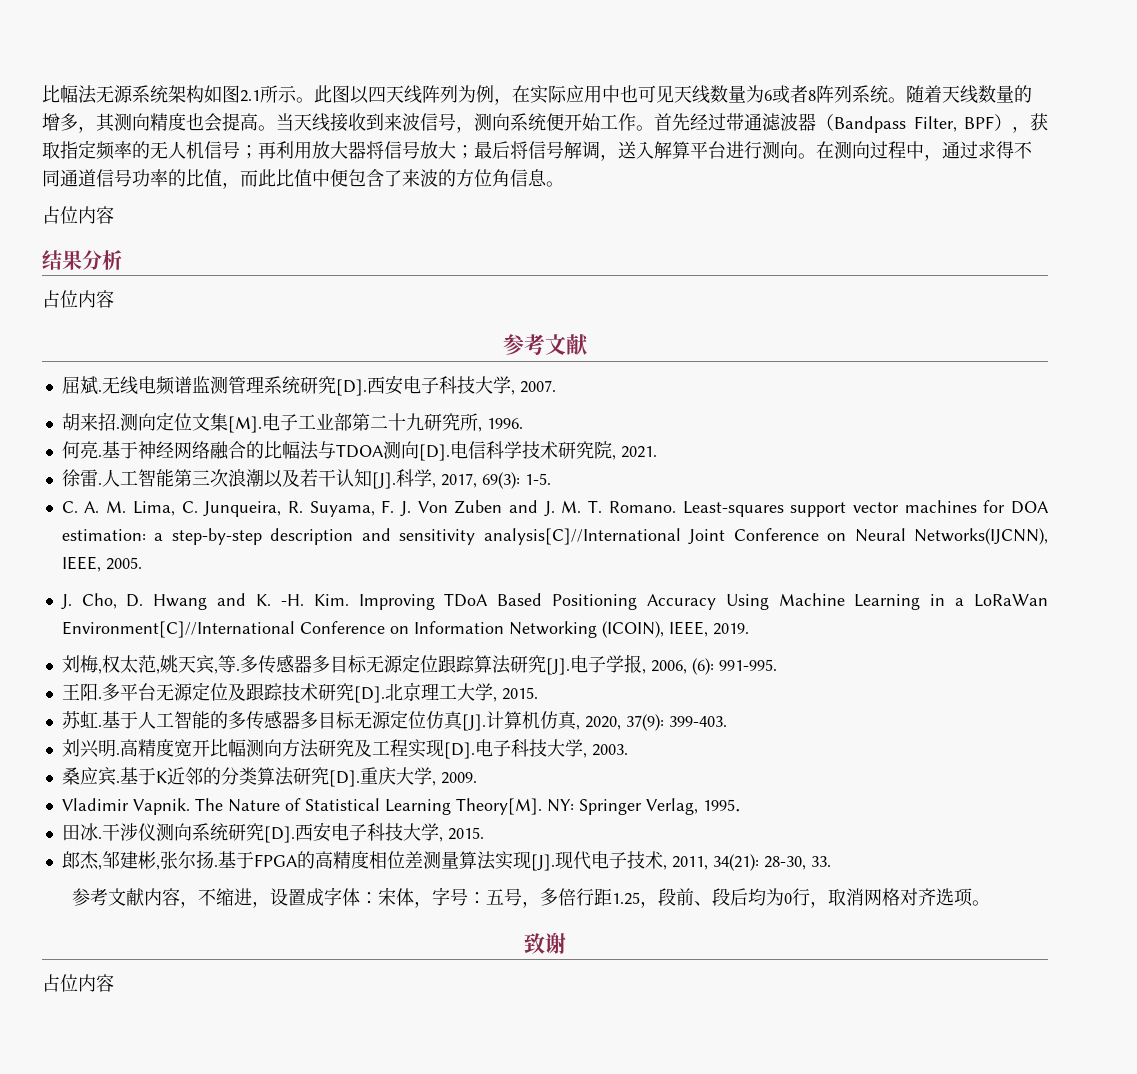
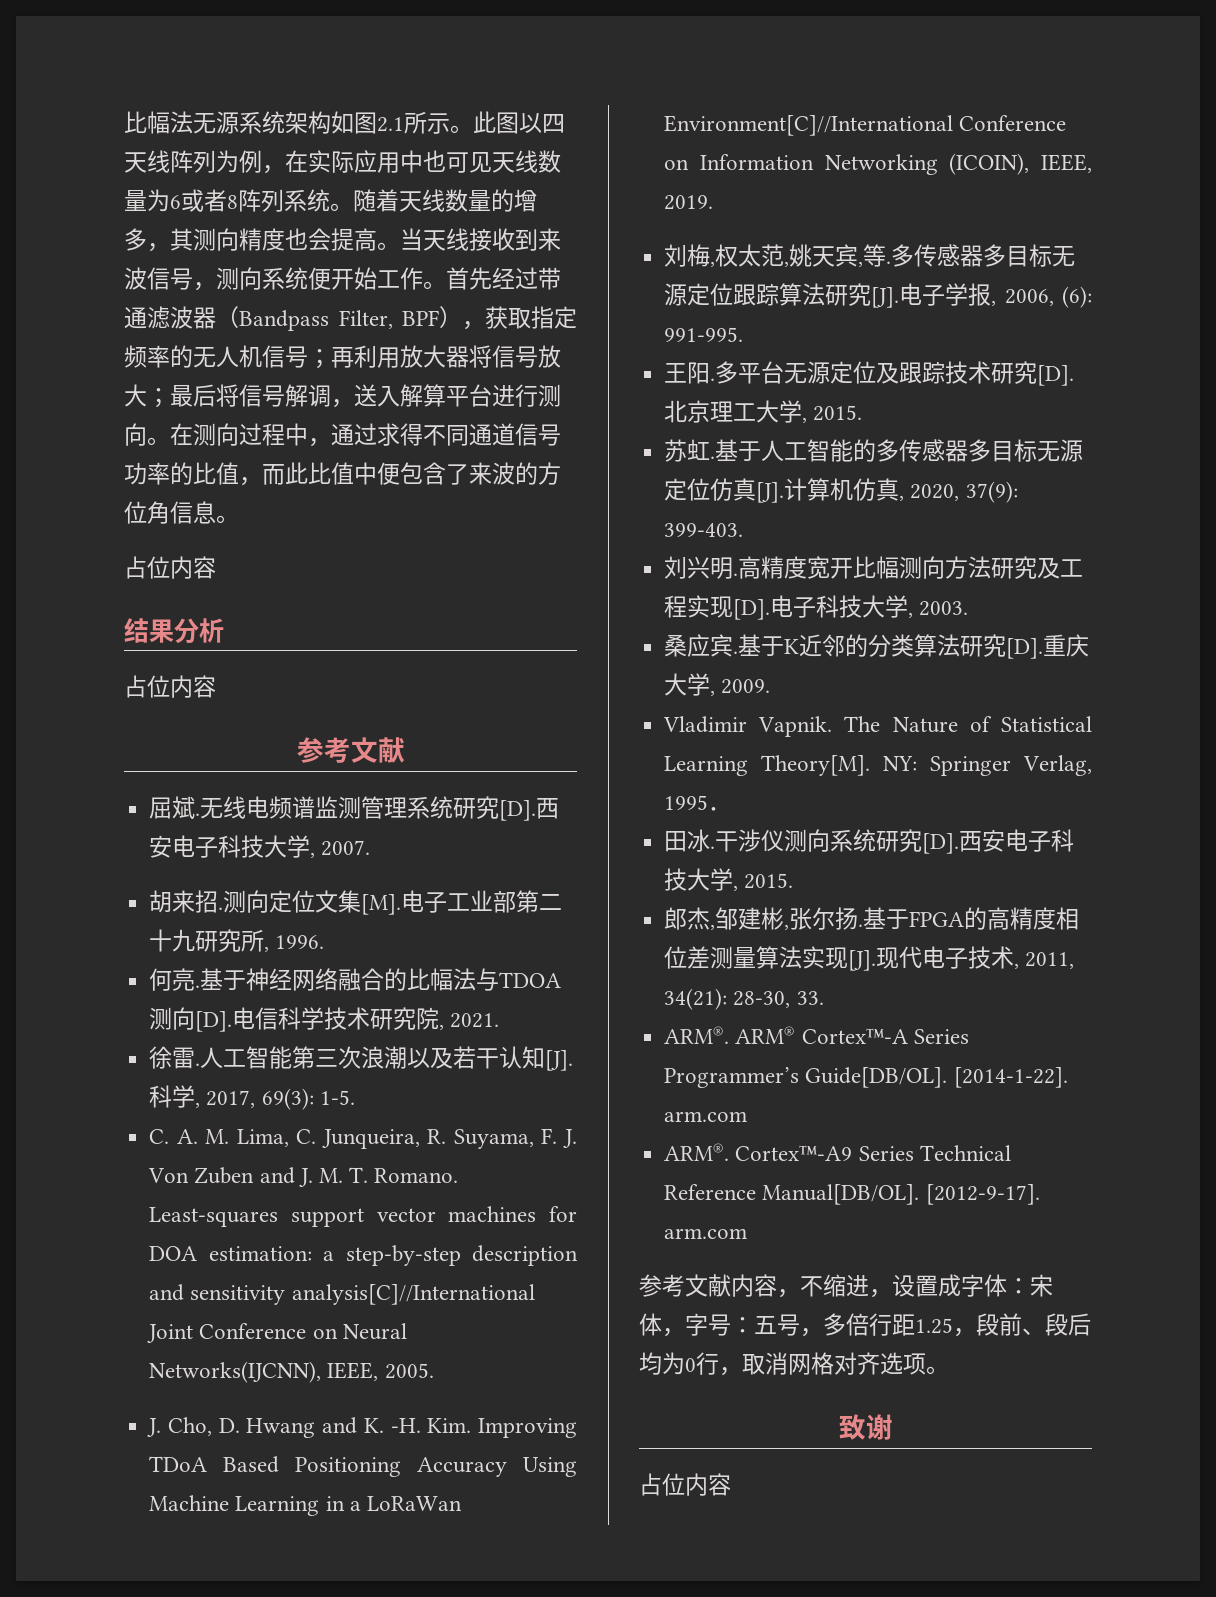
+ ARM®. ARM® Cortex™-A Series Programmer’s Guide[DB/OL]. [2014-1-22]. arm.com
+ ARM®. Cortex™-A9 Series Technical Reference Manual[DB/OL]. [2012-9-17]. arm.com

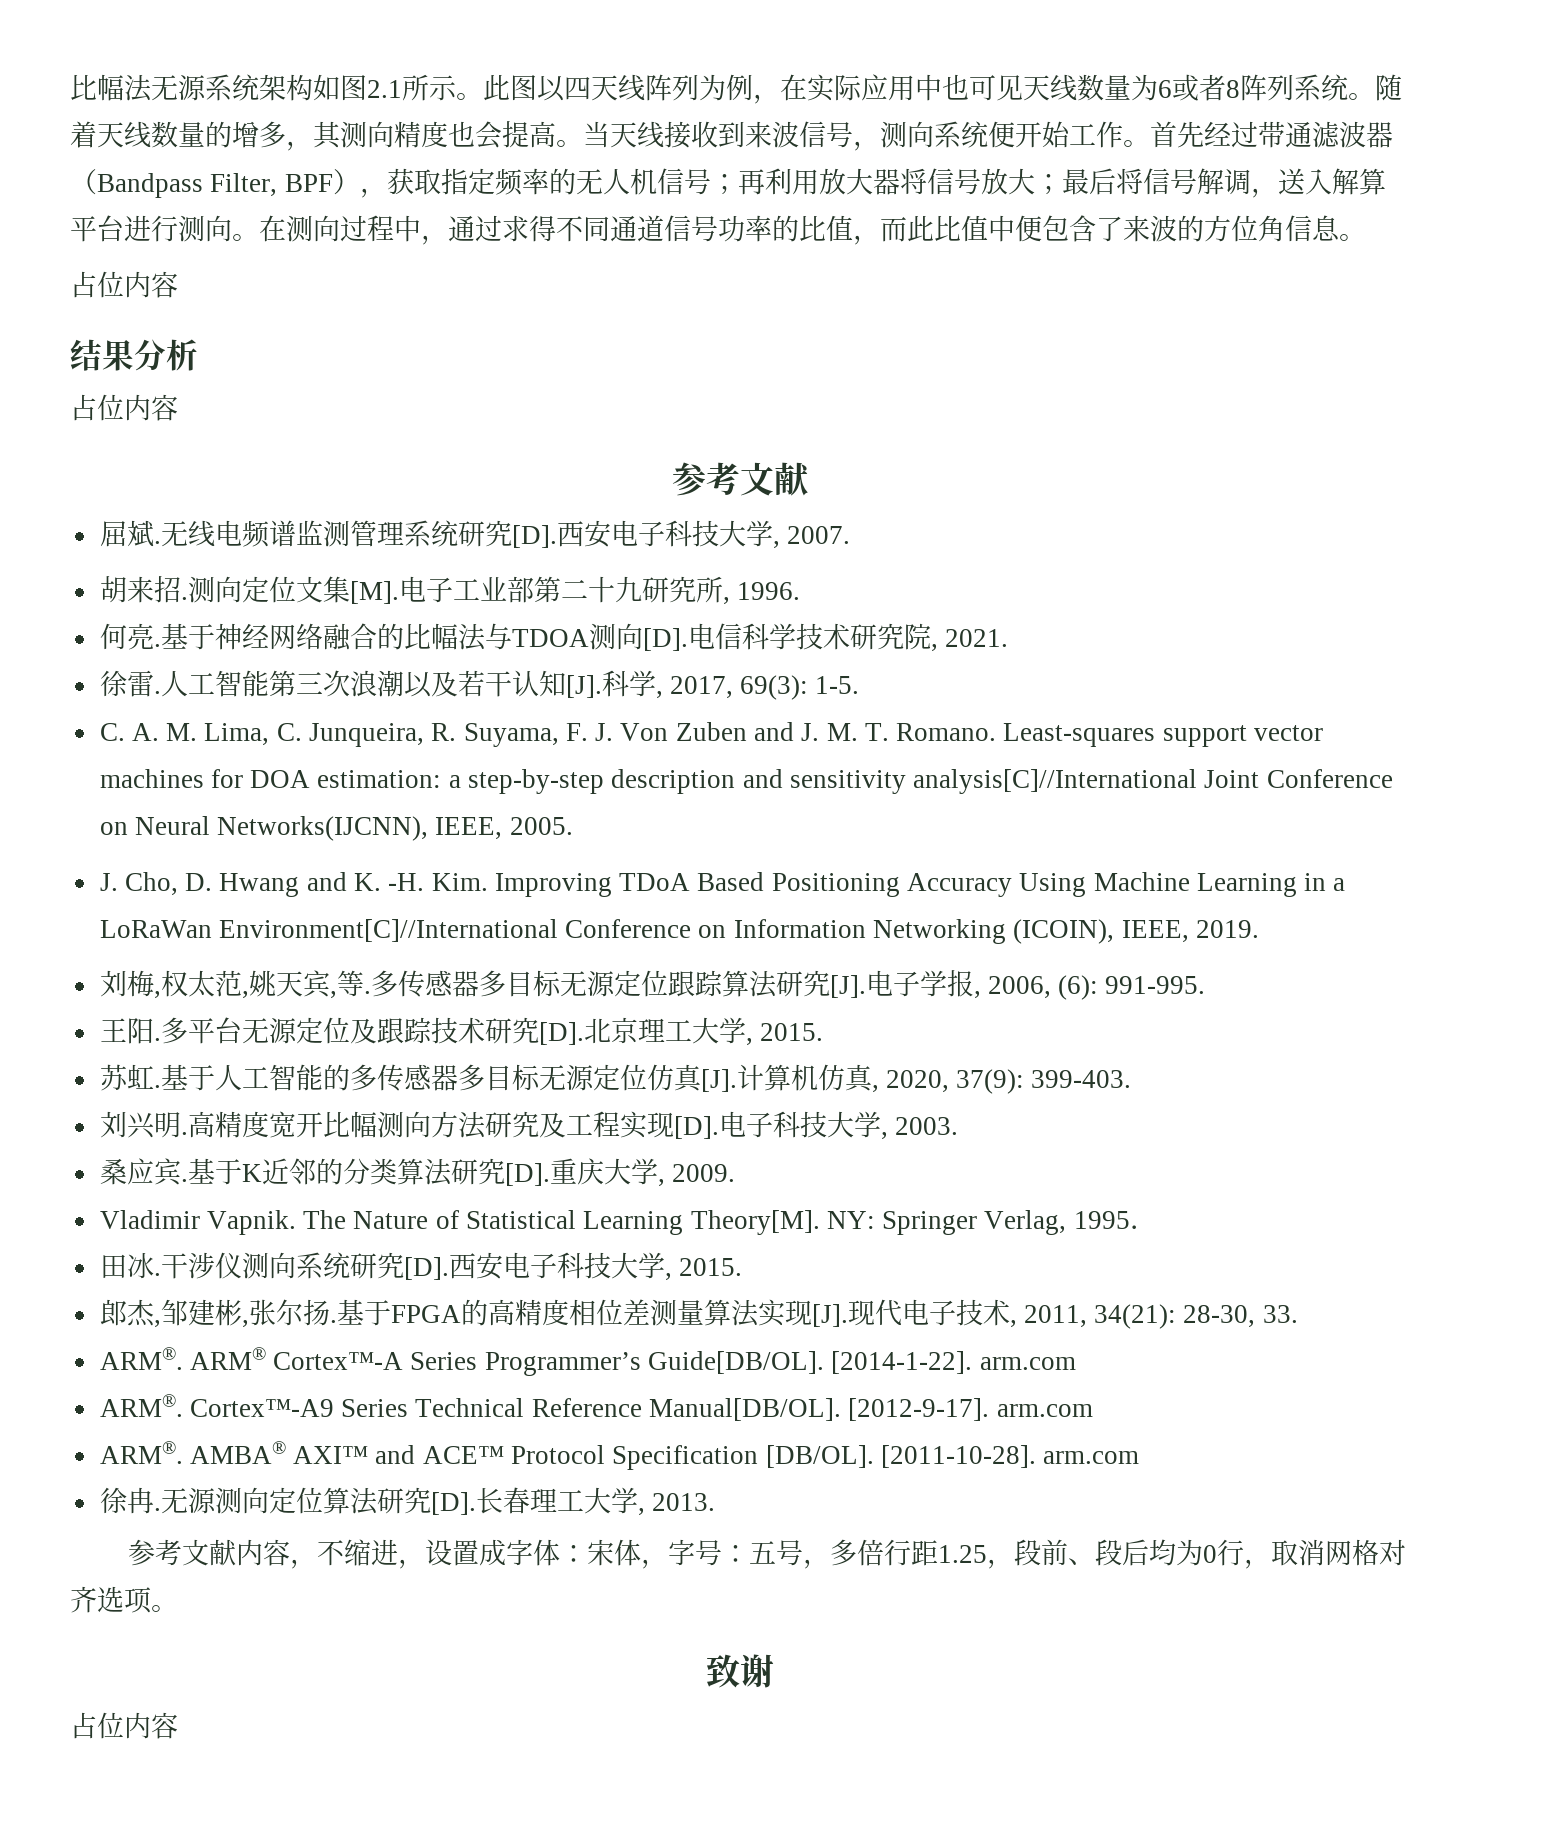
+ ARM®. AMBA® AXI™ and ACE™ Protocol Specification [DB/OL]. [2011-10-28]. arm.com
+ 徐冉.无源测向定位算法研究[D].长春理工大学, 2013.

